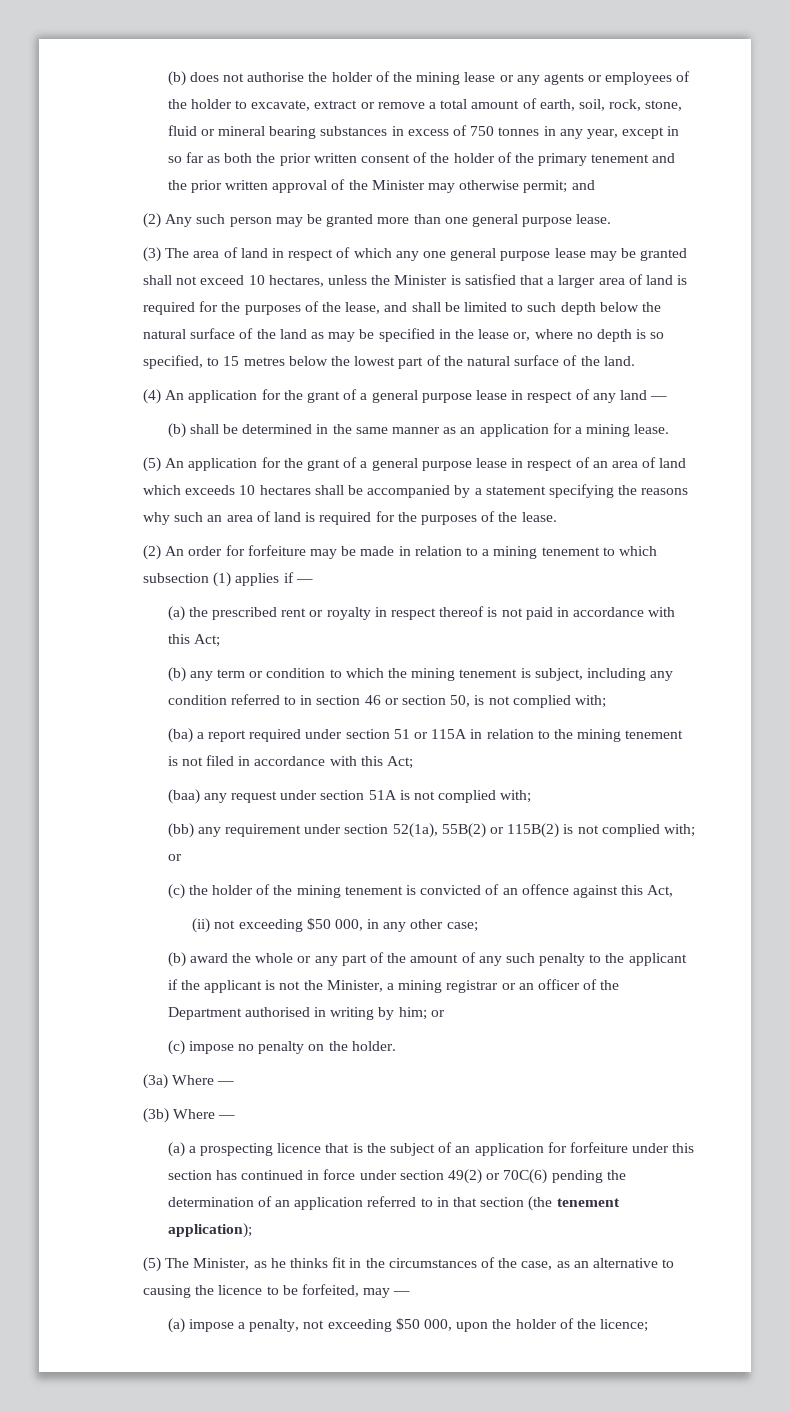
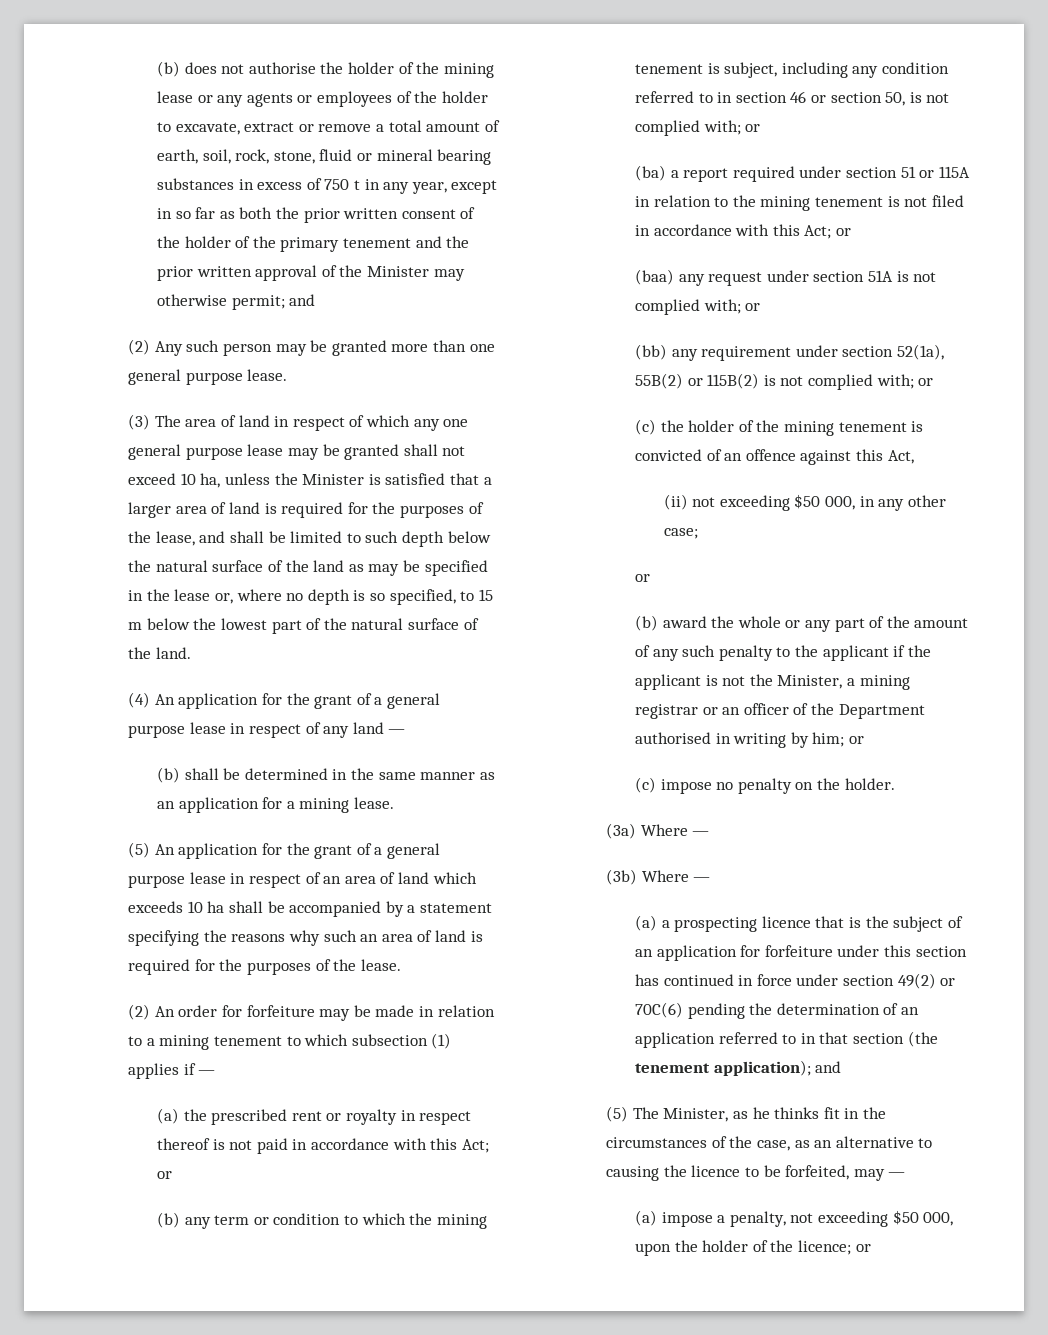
- (b) does not authorise the holder of the mining lease or any agents or employees of the holder to excavate, extract or remove a total amount of earth, soil, rock, stone, fluid or mineral bearing substances in excess of 750 tonnes in any year, except in so far as both the prior written consent of the holder of the primary tenement and the prior written approval of the Minister may otherwise permit;
+ (b) does not authorise the holder of the mining lease or any agents or employees of the holder to excavate, extract or remove a total amount of earth, soil, rock, stone, fluid or mineral bearing substances in excess of 750 t in any year, except in so far as both the prior written consent of the holder of the primary tenement and the prior written approval of the Minister may otherwise permit;
- (3) The area of land in respect of which any one general purpose lease may be granted shall not exceed 10 hectares, unless the Minister is satisfied that a larger area of land is required for the purposes of the lease, and shall be limited to such depth below the natural surface of the land as may be specified in the lease or, where no depth is so specified, to 15 metres below the lowest part of the natural surface of the land.
+ (3) The area of land in respect of which any one general purpose lease may be granted shall not exceed 10 ha, unless the Minister is satisfied that a larger area of land is required for the purposes of the lease, and shall be limited to such depth below the natural surface of the land as may be specified in the lease or, where no depth is so specified, to 15 m below the lowest part of the natural surface of the land.
- (5) An application for the grant of a general purpose lease in respect of an area of land which exceeds 10 hectares shall be accompanied by a statement specifying the reasons why such an area of land is required for the purposes of the lease.
+ (5) An application for the grant of a general purpose lease in respect of an area of land which exceeds 10 ha shall be accompanied by a statement specifying the reasons why such an area of land is required for the purposes of the lease.
- (a) the prescribed rent or royalty in respect thereof is not paid in accordance with this Act;
+ (a) the prescribed rent or royalty in respect thereof is not paid in accordance with this Act; or
- (b) any term or condition to which the mining tenement is subject, including any condition referred to in section 46 or section 50, is not complied with;
+ (b) any term or condition to which the mining tenement is subject, including any condition referred to in section 46 or section 50, is not complied with; or
- (ba) a report required under section 51 or 115A in relation to the mining tenement is not filed in accordance with this Act;
+ (ba) a report required under section 51 or 115A in relation to the mining tenement is not filed in accordance with this Act; or
- (baa) any request under section 51A is not complied with;
+ (baa) any request under section 51A is not complied with; or
  (ii) not exceeding $50 000, in any other case;
+ or
- (a) a prospecting licence that is the subject of an application for forfeiture under this section has continued in force under section 49(2) or 70C(6) pending the determination of an application referred to in that section (the tenement application);
+ (a) a prospecting licence that is the subject of an application for forfeiture under this section has continued in force under section 49(2) or 70C(6) pending the determination of an application referred to in that section (the tenement application); and
- (a) impose a penalty, not exceeding $50 000, upon the holder of the licence;
+ (a) impose a penalty, not exceeding $50 000, upon the holder of the licence; or

